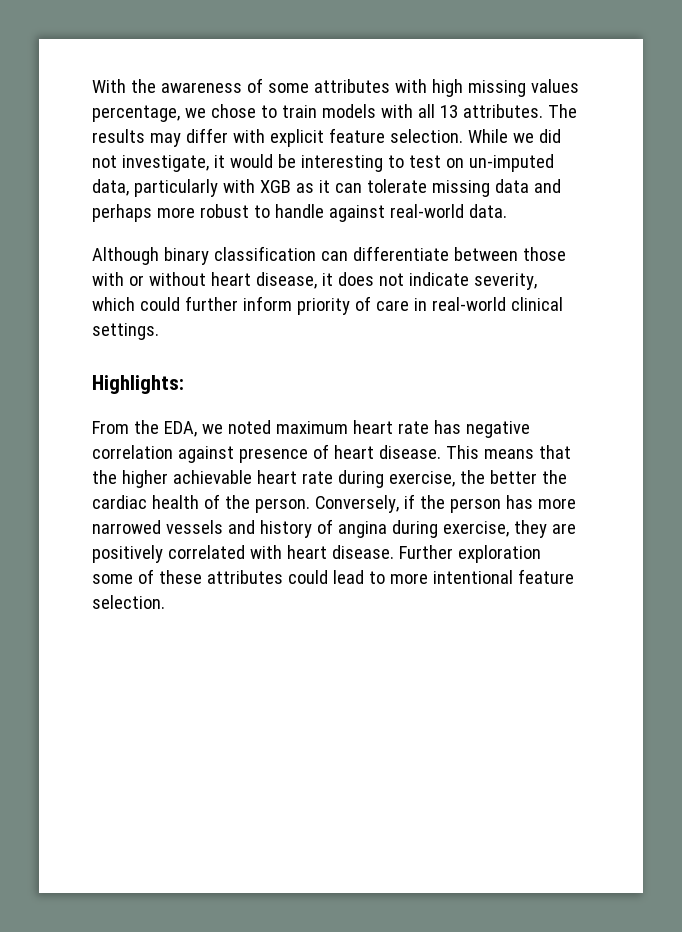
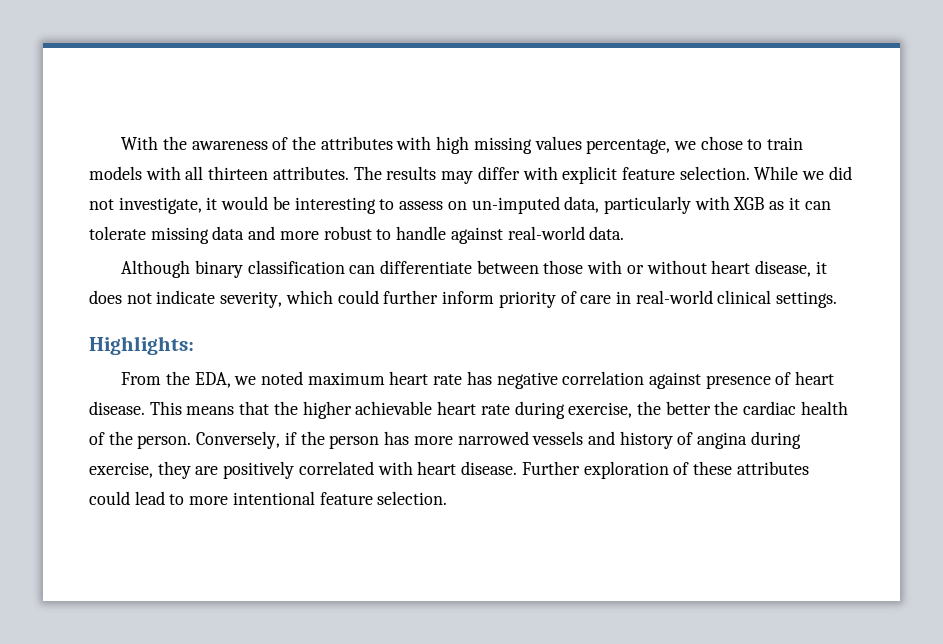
- With the awareness of some attributes with high missing values percentage, we chose to train models with all 13 attributes.
+ With the awareness of the attributes with high missing values percentage, we chose to train models with all thirteen attributes.
- While we did not investigate, it would be interesting to test on un-imputed data, particularly with XGB as it can tolerate missing data and perhaps more robust to handle against real-world data.
+ While we did not investigate, it would be interesting to assess on un-imputed data, particularly with XGB as it can tolerate missing data and more robust to handle against real-world data.
- Further exploration some of these attributes could lead to more intentional feature selection.
+ Further exploration of these attributes could lead to more intentional feature selection.

